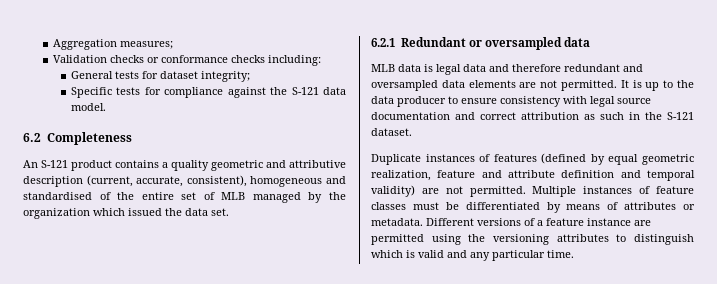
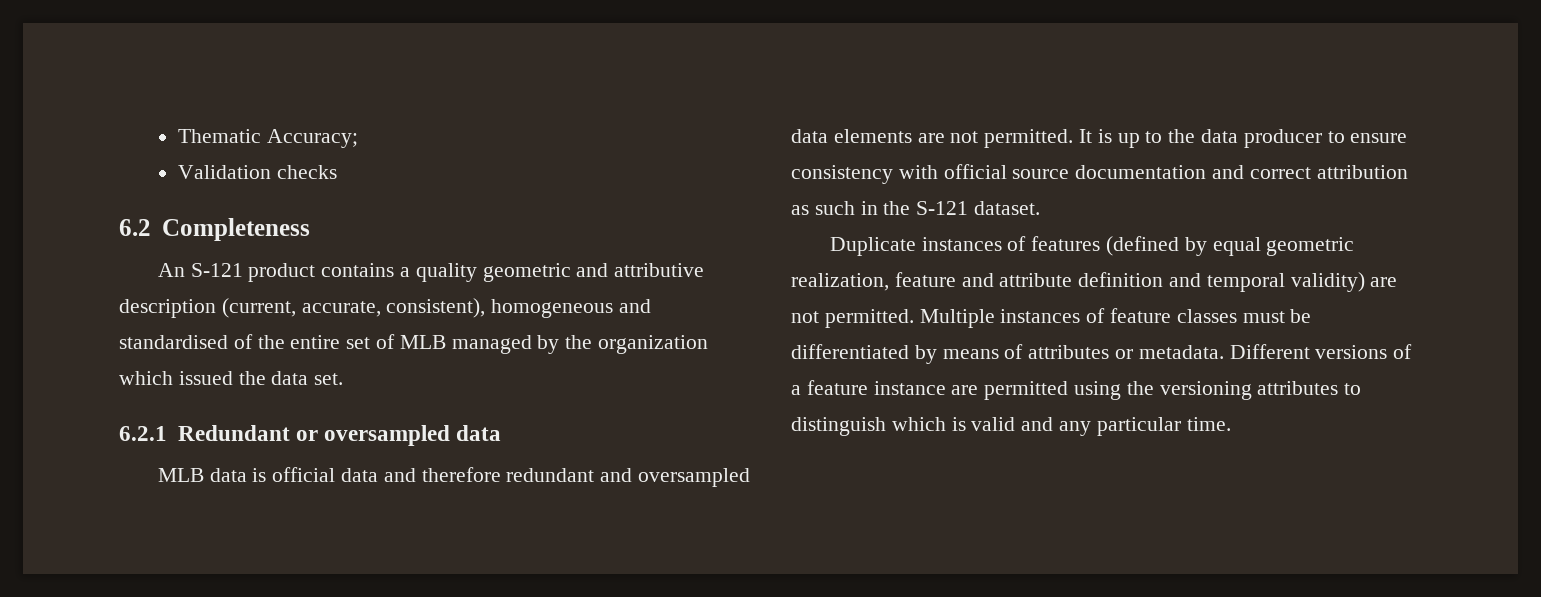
- Aggregation measures;
+ Thematic Accuracy;
- Validation checks or conformance checks including:
- General tests for dataset integrity;
- Specific tests for compliance against the S-121 data model.
+ Validation checks
- MLB data is legal data and therefore redundant and oversampled data elements are not permitted.
+ MLB data is official data and therefore redundant and oversampled data elements are not permitted.
- It is up to the data producer to ensure consistency with legal source documentation and correct attribution as such in the S-121 dataset.
+ It is up to the data producer to ensure consistency with official source documentation and correct attribution as such in the S-121 dataset.

